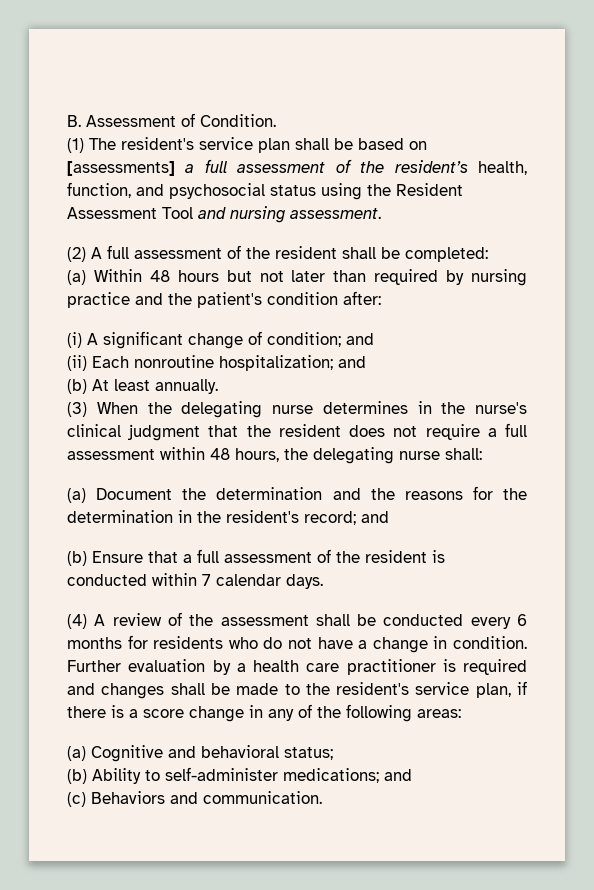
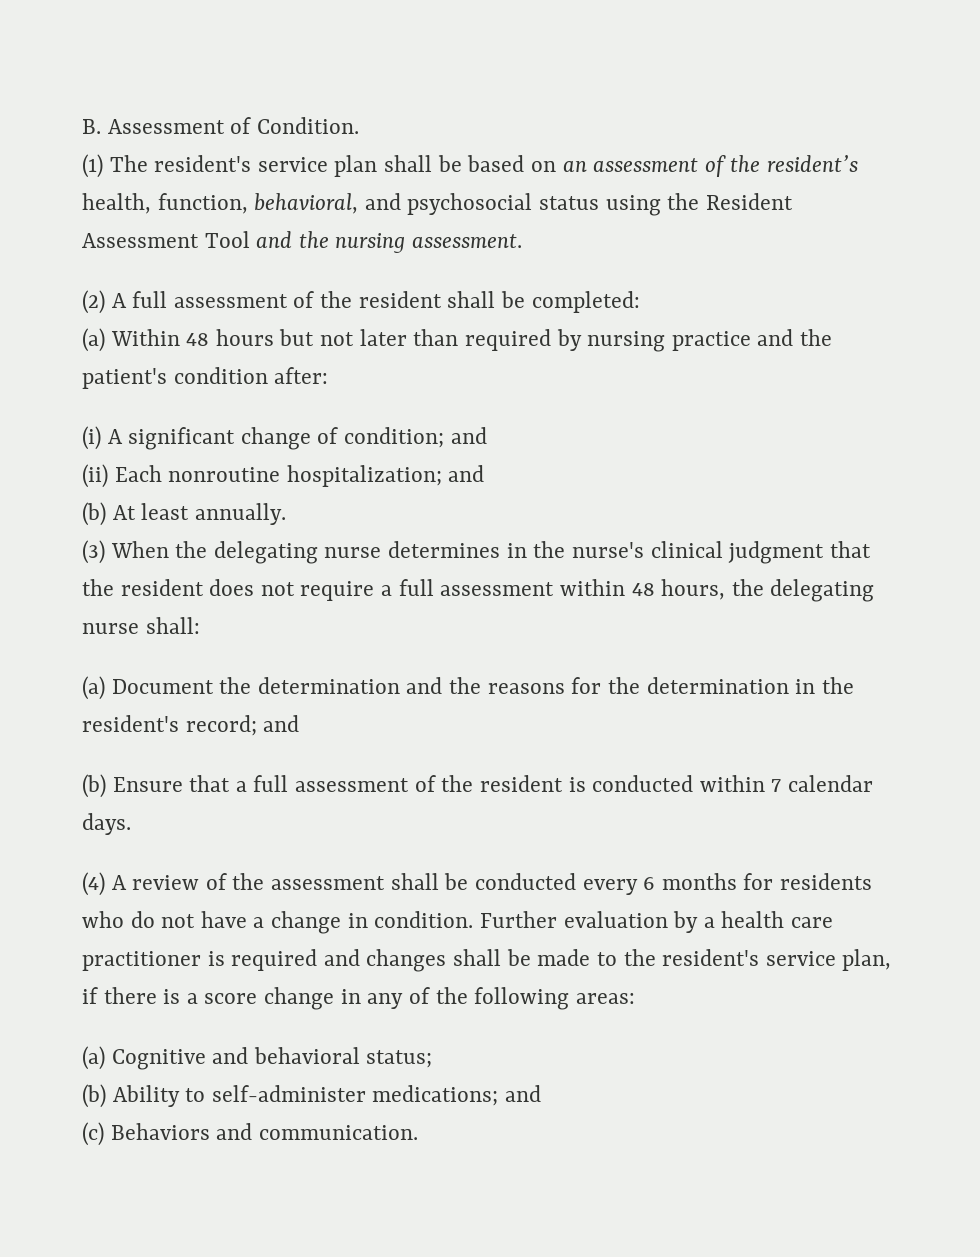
- (1) The resident's service plan shall be based on [assessments] a full assessment of the resident’s health, function, and psychosocial status using the Resident Assessment Tool and nursing assessment.
+ (1) The resident's service plan shall be based on an assessment of the resident’s health, function, behavioral, and psychosocial status using the Resident Assessment Tool and the nursing assessment.

